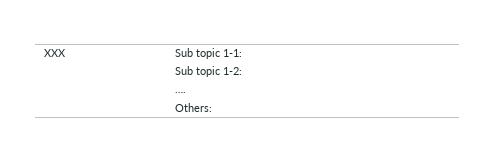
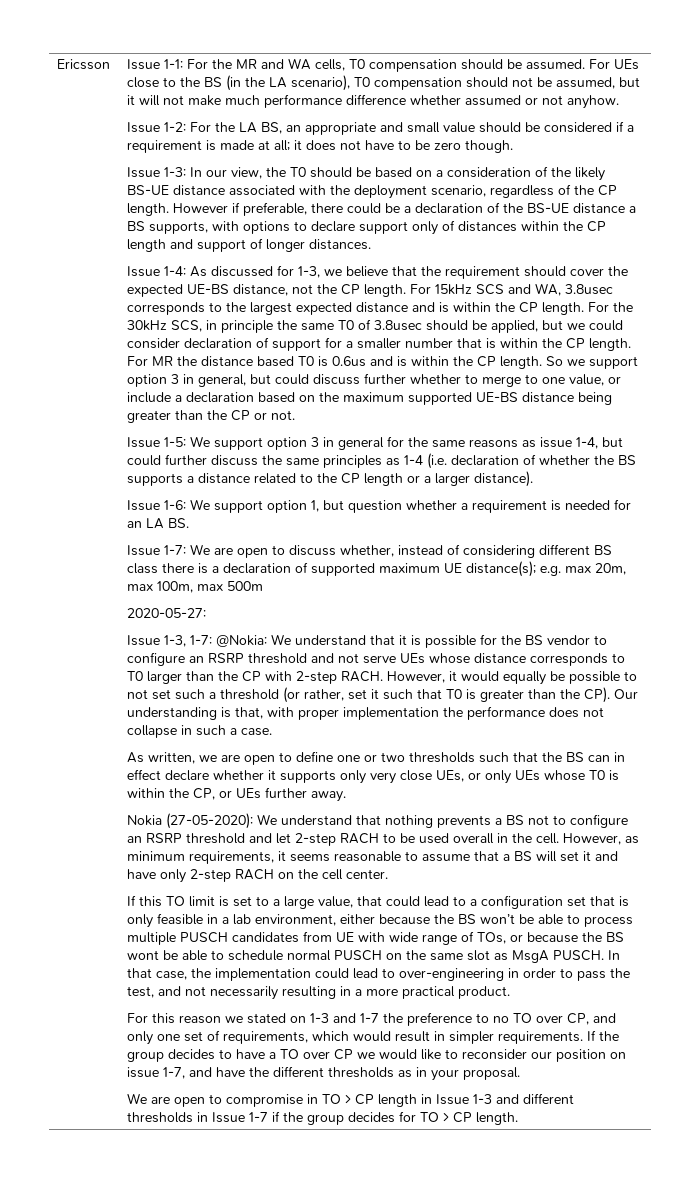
- XXX | Sub topic 1-1:
- Sub topic 1-2:
- ….
- Others:
+ Ericsson | Issue 1-1: For the MR and WA cells, T0 compensation should be assumed. For UEs close to the BS (in the LA scenario), T0 compensation should not be assumed, but it will not make much performance difference whether assumed or not anyhow.
+ Issue 1-2: For the LA BS, an appropriate and small value should be considered if a requirement is made at all; it does not have to be zero though.
+ Issue 1-3: In our view, the T0 should be based on a consideration of the likely BS-UE distance associated with the deployment scenario, regardless of the CP length. However if preferable, there could be a declaration of the BS-UE distance a BS supports, with options to declare support only of distances within the CP length and support of longer distances.
+ Issue 1-4: As discussed for 1-3, we believe that the requirement should cover the expected UE-BS distance, not the CP length. For 15kHz SCS and WA, 3.8usec corresponds to the largest expected distance and is within the CP length. For the 30kHz SCS, in principle the same T0 of 3.8usec should be applied, but we could consider declaration of support for a smaller number that is within the CP length. For MR the distance based T0 is 0.6us and is within the CP length. So we support option 3 in general, but could discuss further whether to merge to one value, or include a declaration based on the maximum supported UE-BS distance being greater than the CP or not.
+ Issue 1-5: We support option 3 in general for the same reasons as issue 1-4, but could further discuss the same principles as 1-4 (i.e. declaration of whether the BS supports a distance related to the CP length or a larger distance).
+ Issue 1-6: We support option 1, but question whether a requirement is needed for an LA BS.
+ Issue 1-7: We are open to discuss whether, instead of considering different BS class there is a declaration of supported maximum UE distance(s); e.g. max 20m, max 100m, max 500m
+ 2020-05-27:
+ Issue 1-3, 1-7: @Nokia: We understand that it is possible for the BS vendor to configure an RSRP threshold and not serve UEs whose distance corresponds to T0 larger than the CP with 2-step RACH. However, it would equally be possible to not set such a threshold (or rather, set it such that T0 is greater than the CP). Our understanding is that, with proper implementation the performance does not collapse in such a case.
+ As written, we are open to define one or two thresholds such that the BS can in effect declare whether it supports only very close UEs, or only UEs whose T0 is within the CP, or UEs further away.
+ Nokia (27-05-2020): We understand that nothing prevents a BS not to configure an RSRP threshold and let 2-step RACH to be used overall in the cell. However, as minimum requirements, it seems reasonable to assume that a BS will set it and have only 2-step RACH on the cell center.
+ If this TO limit is set to a large value, that could lead to a configuration set that is only feasible in a lab environment, either because the BS won’t be able to process multiple PUSCH candidates from UE with wide range of TOs, or because the BS wont be able to schedule normal PUSCH on the same slot as MsgA PUSCH. In that case, the implementation could lead to over-engineering in order to pass the test, and not necessarily resulting in a more practical product.
+ For this reason we stated on 1-3 and 1-7 the preference to no TO over CP, and only one set of requirements, which would result in simpler requirements. If the group decides to have a TO over CP we would like to reconsider our position on issue 1-7, and have the different thresholds as in your proposal.
+ We are open to compromise in TO > CP length in Issue 1-3 and different thresholds in Issue 1-7 if the group decides for TO > CP length.

